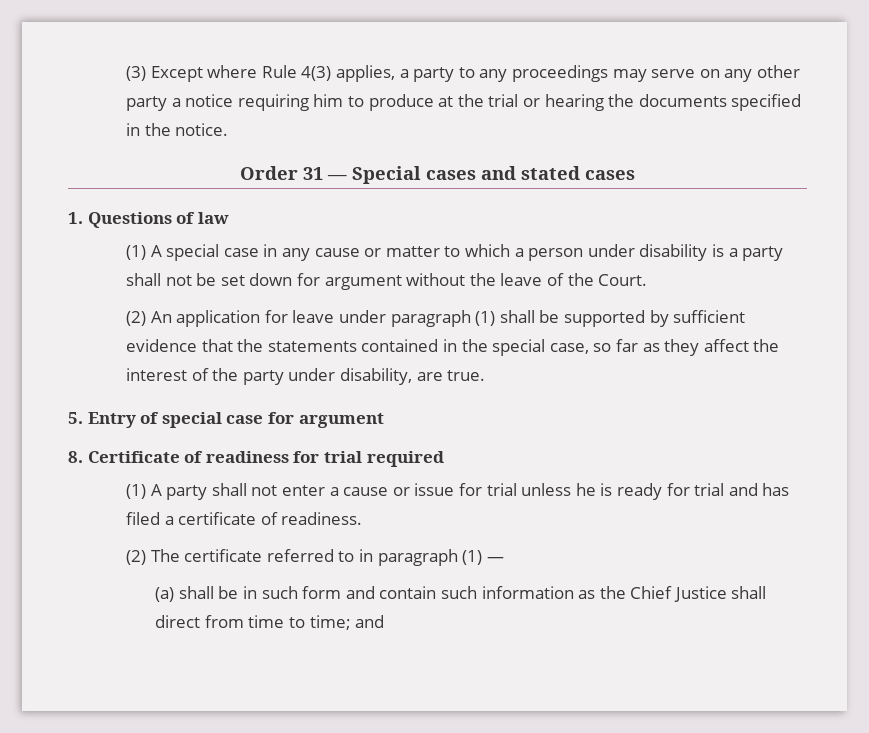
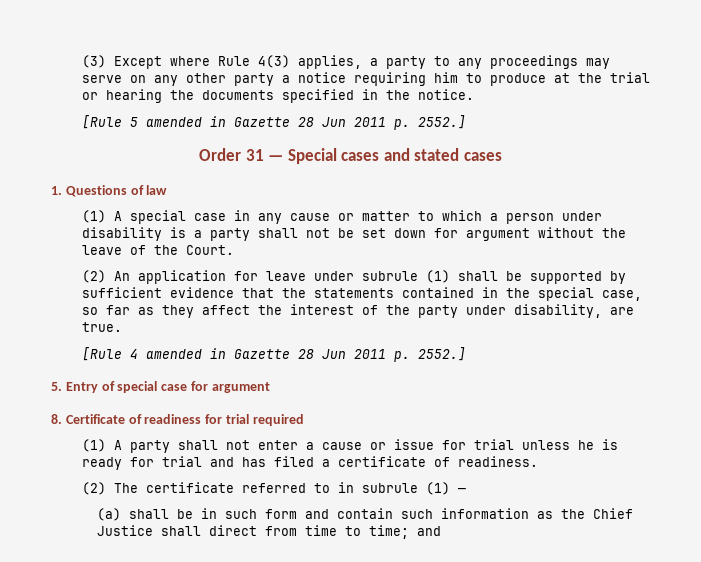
+ [Rule 5 amended in Gazette 28 Jun 2011 p. 2552.]
- (2) An application for leave under paragraph (1) shall be supported by sufficient evidence that the statements contained in the special case, so far as they affect the interest of the party under disability, are true.
+ (2) An application for leave under subrule (1) shall be supported by sufficient evidence that the statements contained in the special case, so far as they affect the interest of the party under disability, are true.
+ [Rule 4 amended in Gazette 28 Jun 2011 p. 2552.]
- (2) The certificate referred to in paragraph (1) —
+ (2) The certificate referred to in subrule (1) —

